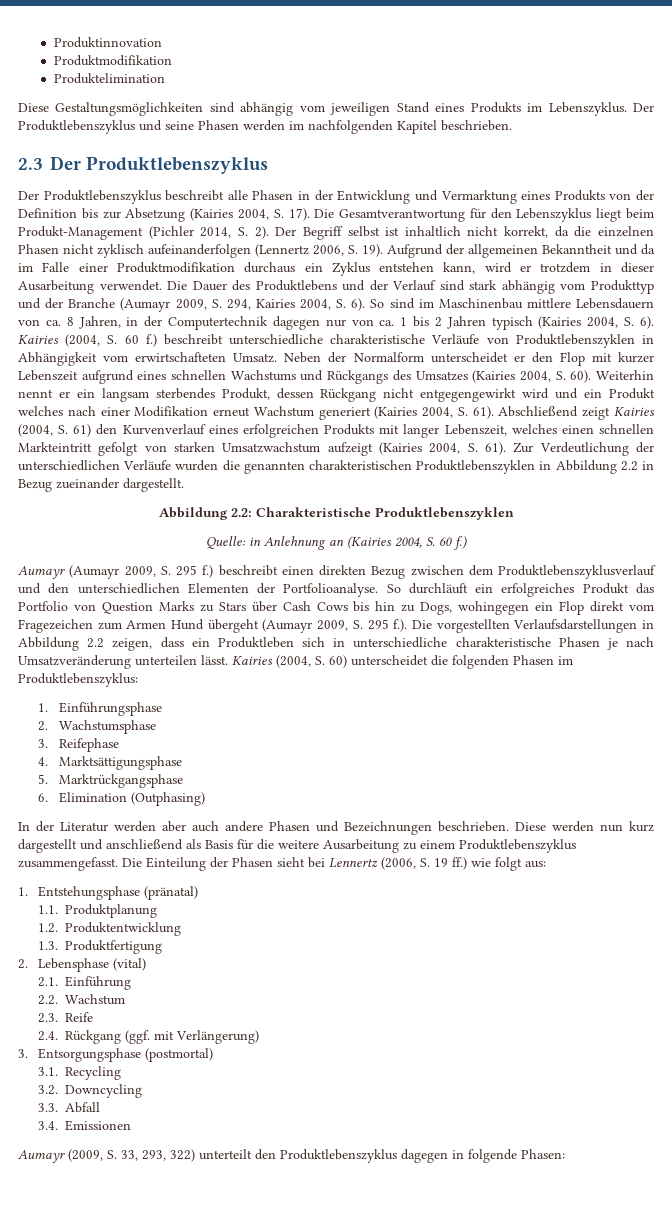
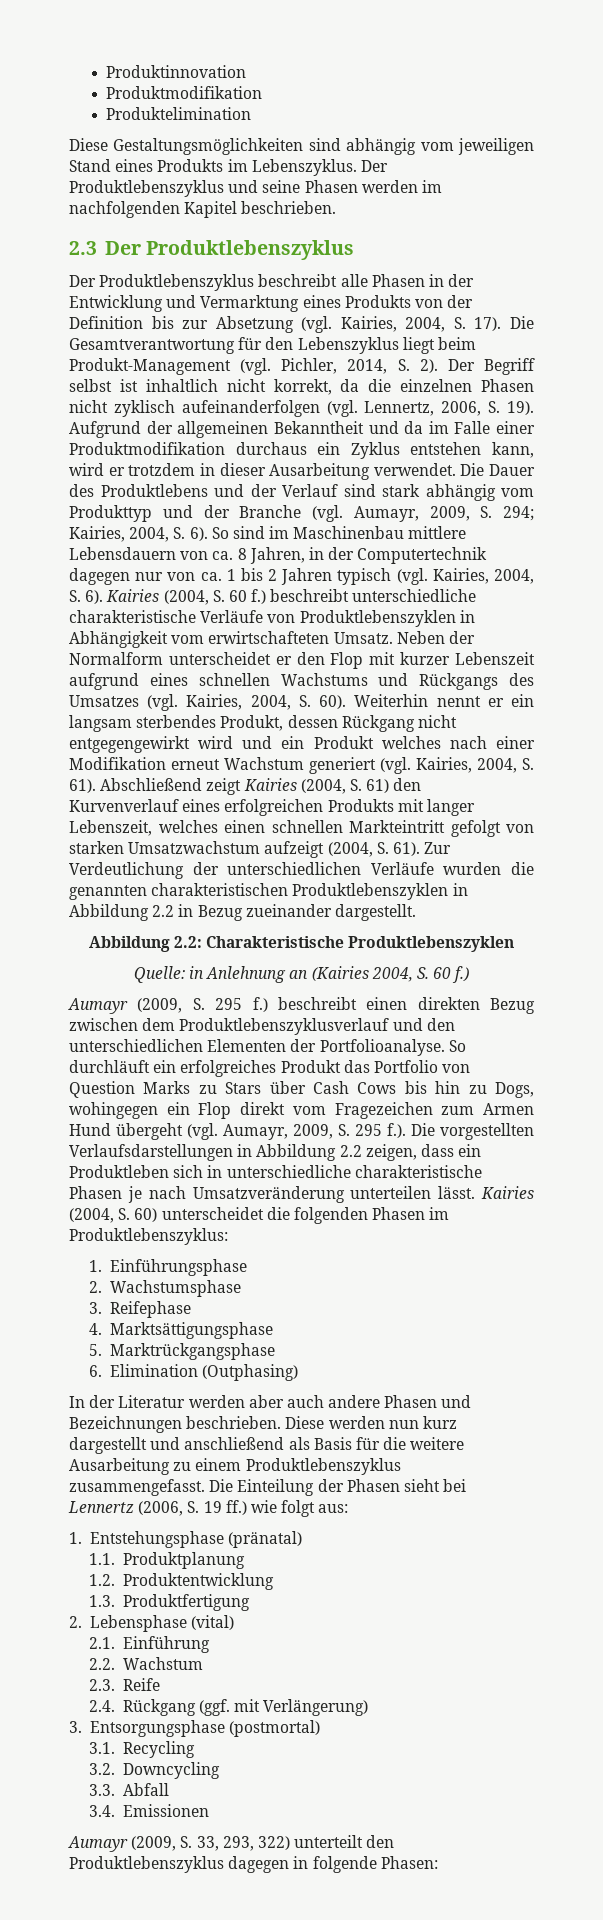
- Der Produktlebenszyklus beschreibt alle Phasen in der Entwicklung und Vermarktung eines Produkts von der Definition bis zur Absetzung (Kairies 2004, S. 17).
+ Der Produktlebenszyklus beschreibt alle Phasen in der Entwicklung und Vermarktung eines Produkts von der Definition bis zur Absetzung (vgl. Kairies, 2004, S. 17).
- Die Gesamtverantwortung für den Lebenszyklus liegt beim Produkt-Management (Pichler 2014, S. 2).
+ Die Gesamtverantwortung für den Lebenszyklus liegt beim Produkt-Management (vgl. Pichler, 2014, S. 2).
- Der Begriff selbst ist inhaltlich nicht korrekt, da die einzelnen Phasen nicht zyklisch aufeinanderfolgen (Lennertz 2006, S. 19).
+ Der Begriff selbst ist inhaltlich nicht korrekt, da die einzelnen Phasen nicht zyklisch aufeinanderfolgen (vgl. Lennertz, 2006, S. 19).
- Die Dauer des Produktlebens und der Verlauf sind stark abhängig vom Produkttyp und der Branche (Aumayr 2009, S. 294, Kairies 2004, S. 6).
+ Die Dauer des Produktlebens und der Verlauf sind stark abhängig vom Produkttyp und der Branche (vgl. Aumayr, 2009, S. 294; Kairies, 2004, S. 6).
- So sind im Maschinenbau mittlere Lebensdauern von ca. 8 Jahren, in der Computertechnik dagegen nur von ca. 1 bis 2 Jahren typisch (Kairies 2004, S. 6).
+ So sind im Maschinenbau mittlere Lebensdauern von ca. 8 Jahren, in der Computertechnik dagegen nur von ca. 1 bis 2 Jahren typisch (vgl. Kairies, 2004, S. 6).
- Neben der Normalform unterscheidet er den Flop mit kurzer Lebenszeit aufgrund eines schnellen Wachstums und Rückgangs des Umsatzes (Kairies 2004, S. 60).
+ Neben der Normalform unterscheidet er den Flop mit kurzer Lebenszeit aufgrund eines schnellen Wachstums und Rückgangs des Umsatzes (vgl. Kairies, 2004, S. 60).
- Weiterhin nennt er ein langsam sterbendes Produkt, dessen Rückgang nicht entgegengewirkt wird und ein Produkt welches nach einer Modifikation erneut Wachstum generiert (Kairies 2004, S. 61).
+ Weiterhin nennt er ein langsam sterbendes Produkt, dessen Rückgang nicht entgegengewirkt wird und ein Produkt welches nach einer Modifikation erneut Wachstum generiert (vgl. Kairies, 2004, S. 61).
- Abschließend zeigt Kairies (2004, S. 61) den Kurvenverlauf eines erfolgreichen Produkts mit langer Lebenszeit, welches einen schnellen Markteintritt gefolgt von starken Umsatzwachstum aufzeigt (Kairies 2004, S. 61).
+ Abschließend zeigt Kairies (2004, S. 61) den Kurvenverlauf eines erfolgreichen Produkts mit langer Lebenszeit, welches einen schnellen Markteintritt gefolgt von starken Umsatzwachstum aufzeigt (2004, S. 61).
- Aumayr (Aumayr 2009, S. 295 f.) beschreibt einen direkten Bezug zwischen dem Produktlebenszyklusverlauf und den unterschiedlichen Elementen der Portfolioanalyse.
+ Aumayr (2009, S. 295 f.) beschreibt einen direkten Bezug zwischen dem Produktlebenszyklusverlauf und den unterschiedlichen Elementen der Portfolioanalyse.
- So durchläuft ein erfolgreiches Produkt das Portfolio von Question Marks zu Stars über Cash Cows bis hin zu Dogs, wohingegen ein Flop direkt vom Fragezeichen zum Armen Hund übergeht (Aumayr 2009, S. 295 f.). Die vorgestellten Verlaufsdarstellungen in Abbildung 2.2 zeigen, dass ein Produktleben sich in unterschiedliche charakteristische Phasen je nach Umsatzveränderung unterteilen lässt.
+ So durchläuft ein erfolgreiches Produkt das Portfolio von Question Marks zu Stars über Cash Cows bis hin zu Dogs, wohingegen ein Flop direkt vom Fragezeichen zum Armen Hund übergeht (vgl. Aumayr, 2009, S. 295 f.). Die vorgestellten Verlaufsdarstellungen in Abbildung 2.2 zeigen, dass ein Produktleben sich in unterschiedliche charakteristische Phasen je nach Umsatzveränderung unterteilen lässt.

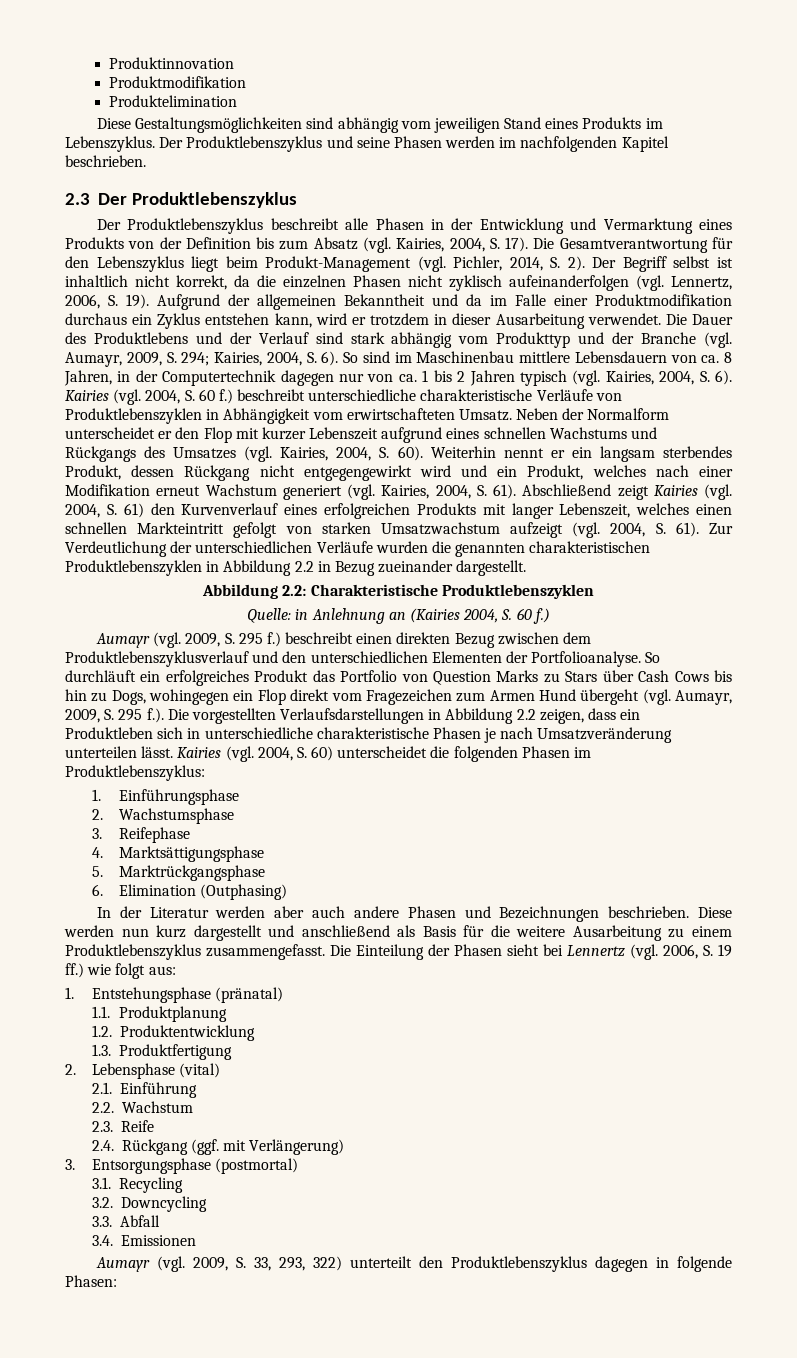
- Der Produktlebenszyklus beschreibt alle Phasen in der Entwicklung und Vermarktung eines Produkts von der Definition bis zur Absetzung (vgl. Kairies, 2004, S. 17).
+ Der Produktlebenszyklus beschreibt alle Phasen in der Entwicklung und Vermarktung eines Produkts von der Definition bis zum Absatz (vgl. Kairies, 2004, S. 17).
- Kairies (2004, S. 60 f.) beschreibt unterschiedliche charakteristische Verläufe von Produktlebenszyklen in Abhängigkeit vom erwirtschafteten Umsatz.
+ Kairies (vgl. 2004, S. 60 f.) beschreibt unterschiedliche charakteristische Verläufe von Produktlebenszyklen in Abhängigkeit vom erwirtschafteten Umsatz.
- Weiterhin nennt er ein langsam sterbendes Produkt, dessen Rückgang nicht entgegengewirkt wird und ein Produkt welches nach einer Modifikation erneut Wachstum generiert (vgl. Kairies, 2004, S. 61).
+ Weiterhin nennt er ein langsam sterbendes Produkt, dessen Rückgang nicht entgegengewirkt wird und ein Produkt, welches nach einer Modifikation erneut Wachstum generiert (vgl. Kairies, 2004, S. 61).
- Abschließend zeigt Kairies (2004, S. 61) den Kurvenverlauf eines erfolgreichen Produkts mit langer Lebenszeit, welches einen schnellen Markteintritt gefolgt von starken Umsatzwachstum aufzeigt (2004, S. 61).
+ Abschließend zeigt Kairies (vgl. 2004, S. 61) den Kurvenverlauf eines erfolgreichen Produkts mit langer Lebenszeit, welches einen schnellen Markteintritt gefolgt von starken Umsatzwachstum aufzeigt (vgl. 2004, S. 61).
- Aumayr (2009, S. 295 f.) beschreibt einen direkten Bezug zwischen dem Produktlebenszyklusverlauf und den unterschiedlichen Elementen der Portfolioanalyse.
+ Aumayr (vgl. 2009, S. 295 f.) beschreibt einen direkten Bezug zwischen dem Produktlebenszyklusverlauf und den unterschiedlichen Elementen der Portfolioanalyse.
- Kairies (2004, S. 60) unterscheidet die folgenden Phasen im Produktlebenszyklus:
+ Kairies (vgl. 2004, S. 60) unterscheidet die folgenden Phasen im Produktlebenszyklus:
- Die Einteilung der Phasen sieht bei Lennertz (2006, S. 19 ff.) wie folgt aus:
+ Die Einteilung der Phasen sieht bei Lennertz (vgl. 2006, S. 19 ff.) wie folgt aus:
- Aumayr (2009, S. 33, 293, 322) unterteilt den Produktlebenszyklus dagegen in folgende Phasen:
+ Aumayr (vgl. 2009, S. 33, 293, 322) unterteilt den Produktlebenszyklus dagegen in folgende Phasen:

